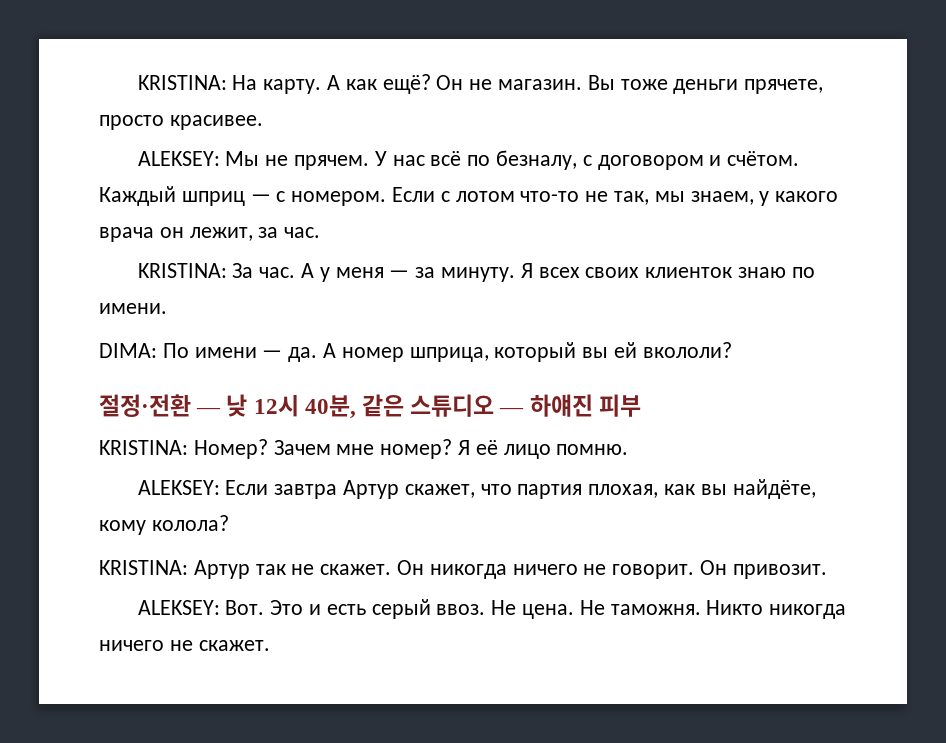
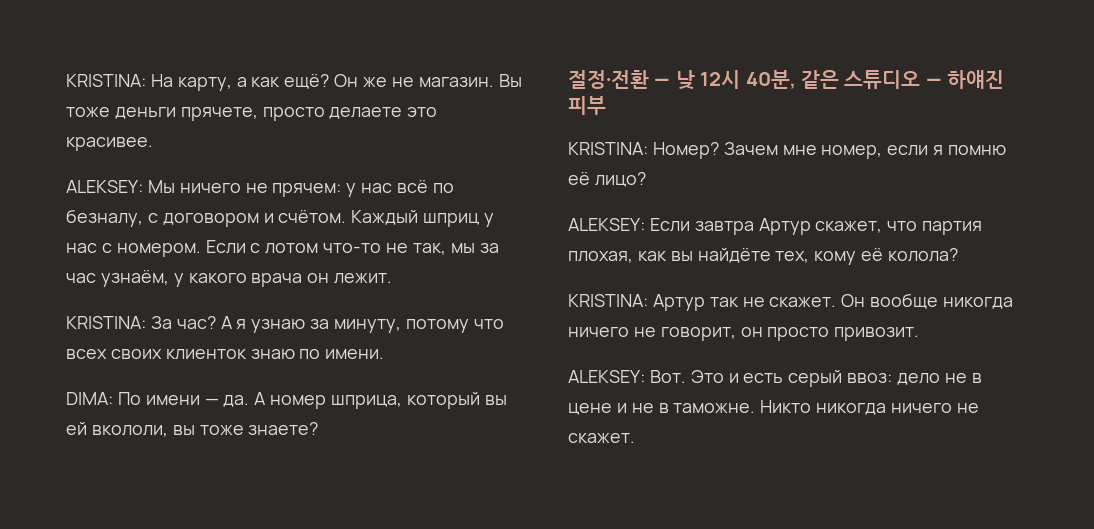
- KRISTINA: На карту. А как ещё?
+ KRISTINA: На карту, а как ещё?
- Он не магазин.
+ Он же не магазин.
- Вы тоже деньги прячете, просто красивее.
+ Вы тоже деньги прячете, просто делаете это красивее.
- ALEKSEY: Мы не прячем. У нас всё по безналу, с договором и счётом.
+ ALEKSEY: Мы ничего не прячем: у нас всё по безналу, с договором и счётом.
- Каждый шприц — с номером.
+ Каждый шприц у нас с номером.
- Если с лотом что-то не так, мы знаем, у какого врача он лежит, за час.
+ Если с лотом что-то не так, мы за час узнаём, у какого врача он лежит.
- KRISTINA: За час. А у меня — за минуту. Я всех своих клиенток знаю по имени.
+ KRISTINA: За час? А я узнаю за минуту, потому что всех своих клиенток знаю по имени.
- А номер шприца, который вы ей вкололи?
+ А номер шприца, который вы ей вкололи, вы тоже знаете?
- Зачем мне номер? Я её лицо помню.
+ Зачем мне номер, если я помню её лицо?
- ALEKSEY: Если завтра Артур скажет, что партия плохая, как вы найдёте, кому колола?
+ ALEKSEY: Если завтра Артур скажет, что партия плохая, как вы найдёте тех, кому её колола?
- Он никогда ничего не говорит. Он привозит.
+ Он вообще никогда ничего не говорит, он просто привозит.
- ALEKSEY: Вот. Это и есть серый ввоз. Не цена. Не таможня.
+ ALEKSEY: Вот. Это и есть серый ввоз: дело не в цене и не в таможне.

